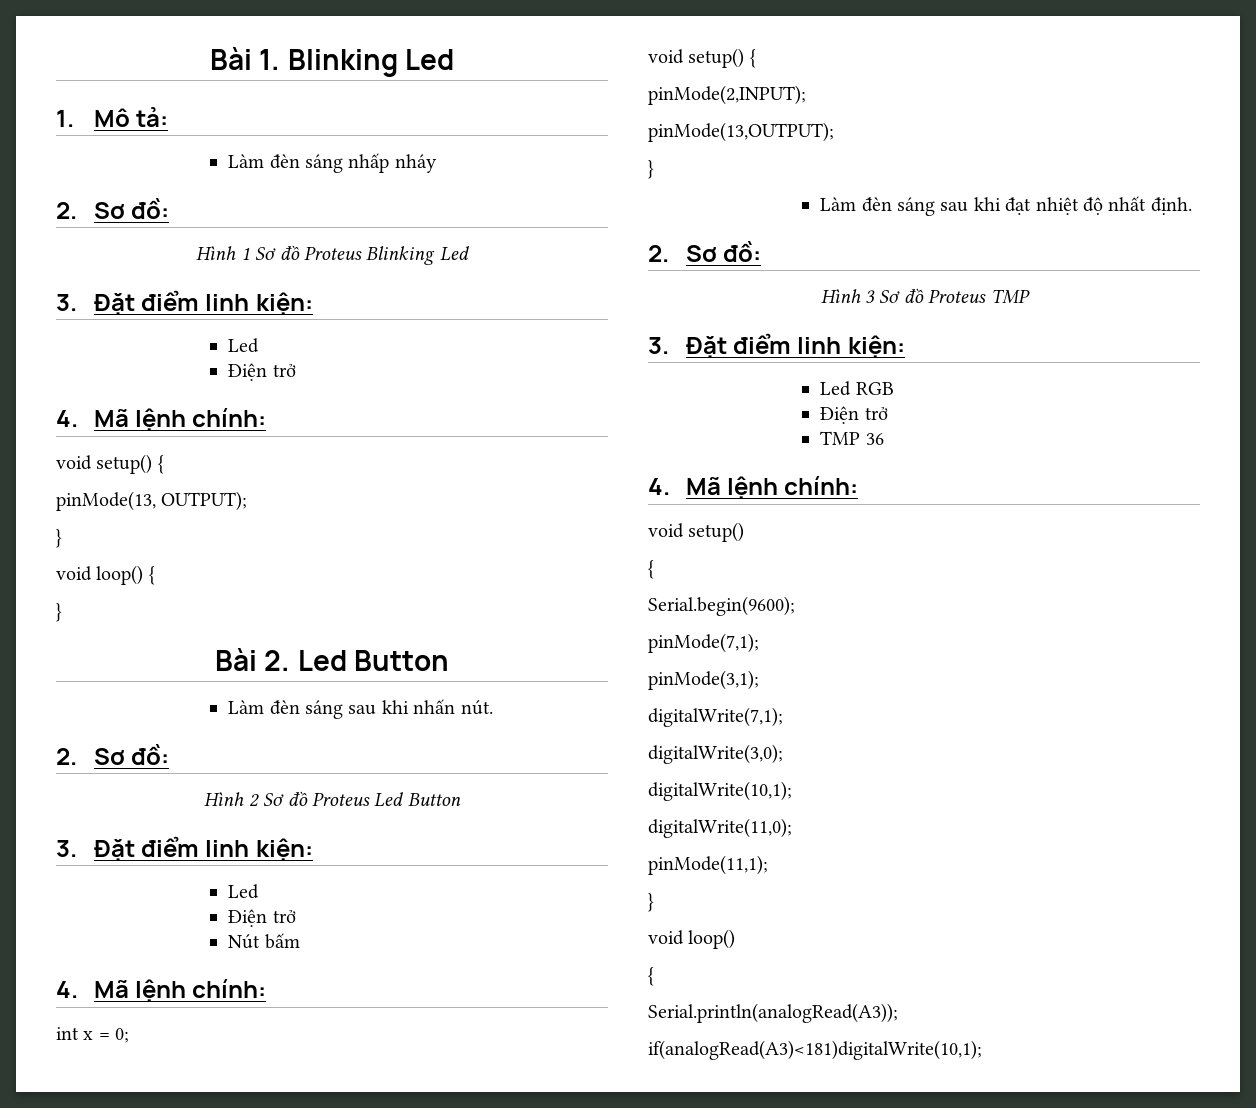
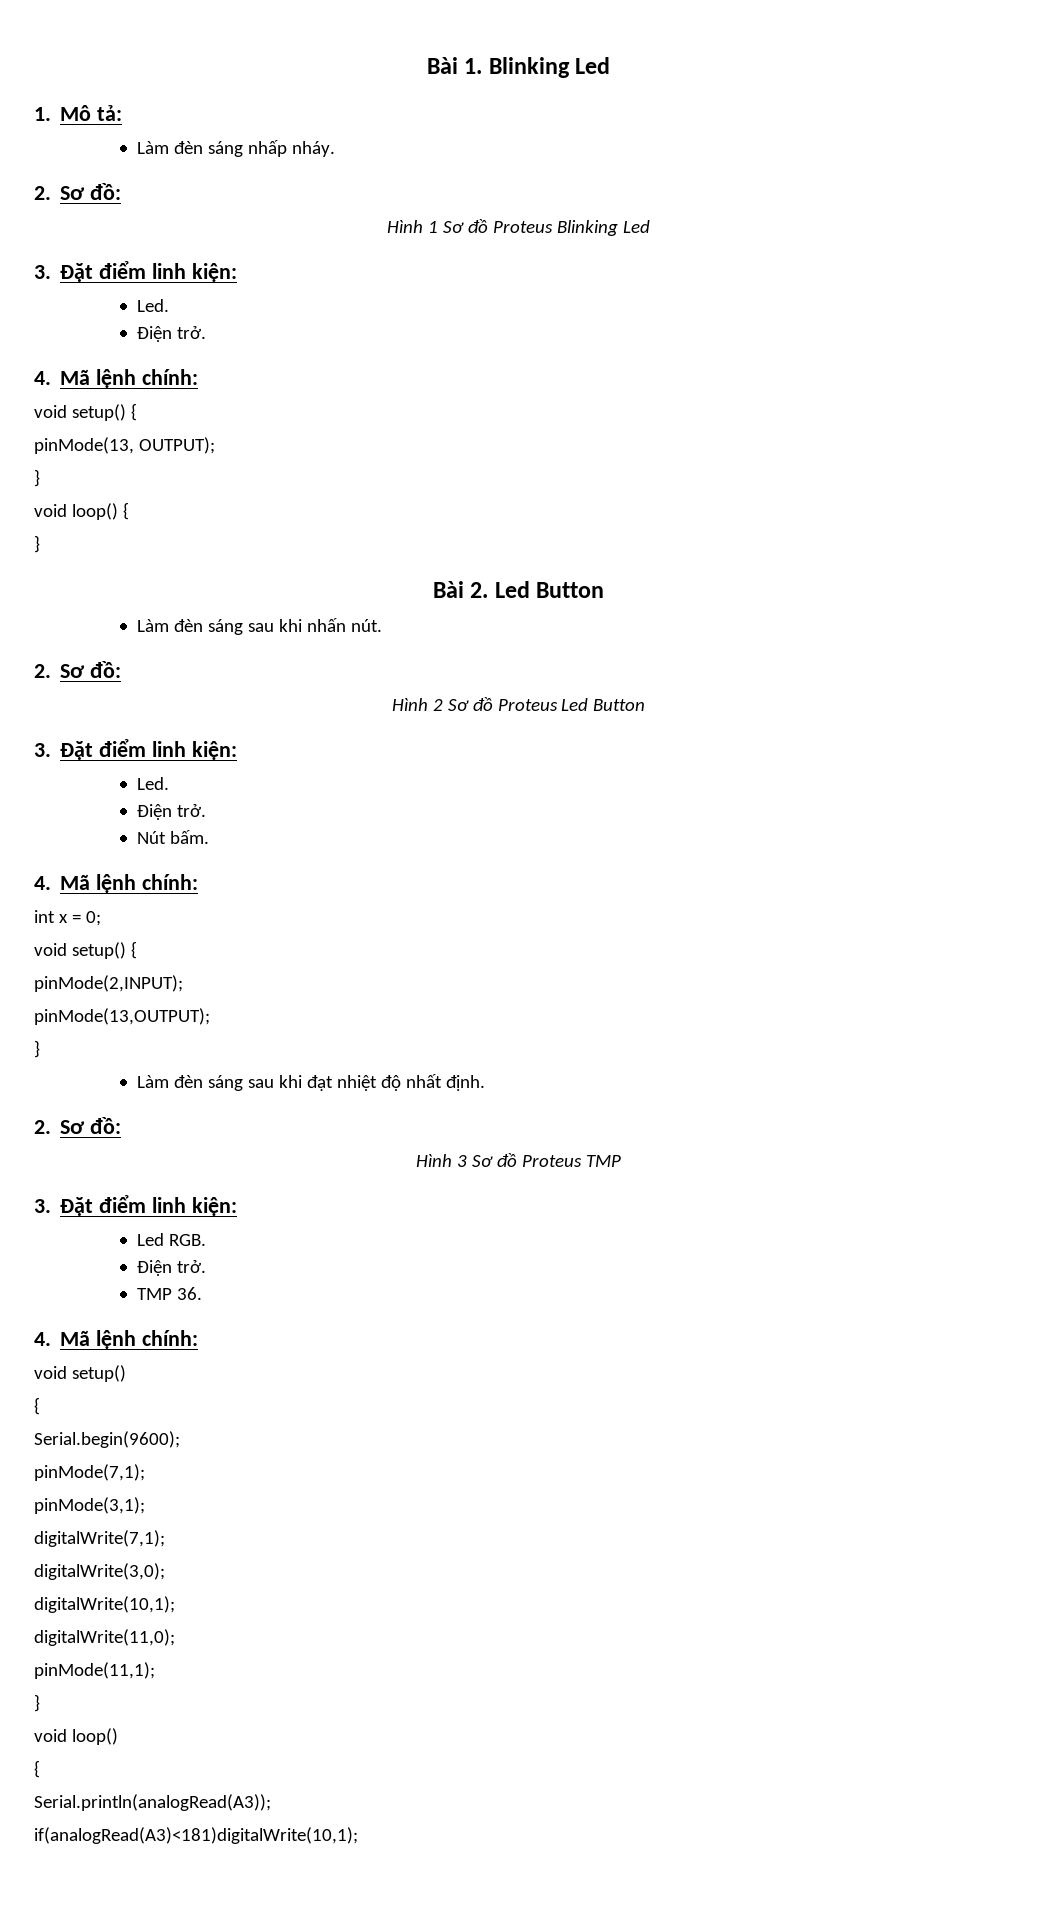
- Làm đèn sáng nhấp nháy
+ Làm đèn sáng nhấp nháy.
  Hình 1 Sơ đồ Proteus Blinking Led
  3. Đặt điểm linh kiện:
- Led
- Điện trở
+ Led.
+ Điện trở.
  Hình 2 Sơ đồ Proteus Led Button
  3. Đặt điểm linh kiện:
- Led
- Điện trở
+ Led.
+ Điện trở.
- Nút bấm
+ Nút bấm.
- Led RGB
- Điện trở
- TMP 36
+ Led RGB.
+ Điện trở.
+ TMP 36.

